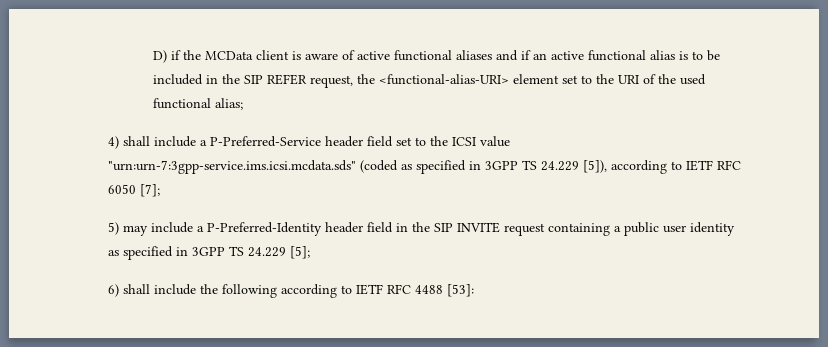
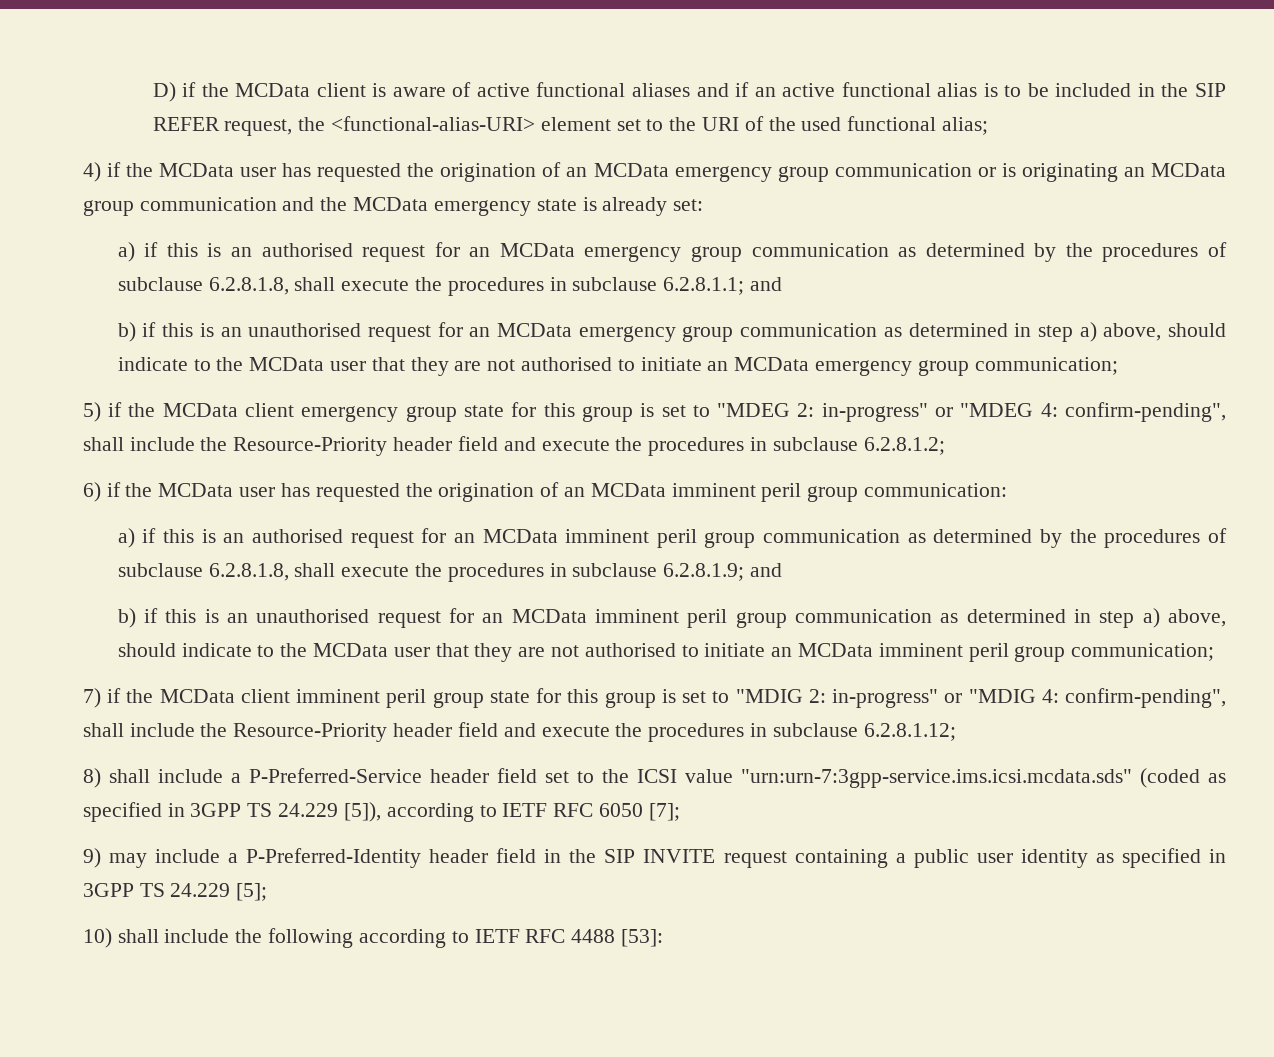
- 4) shall include a P-Preferred-Service header field set to the ICSI value "urn:urn-7:3gpp-service.ims.icsi.mcdata.sds" (coded as specified in 3GPP TS 24.229 [5]), according to IETF RFC 6050 [7];
+ 4) if the MCData user has requested the origination of an MCData emergency group communication or is originating an MCData group communication and the MCData emergency state is already set:
+ a) if this is an authorised request for an MCData emergency group communication as determined by the procedures of subclause 6.2.8.1.8, shall execute the procedures in subclause 6.2.8.1.1; and
+ b) if this is an unauthorised request for an MCData emergency group communication as determined in step a) above, should indicate to the MCData user that they are not authorised to initiate an MCData emergency group communication;
+ 5) if the MCData client emergency group state for this group is set to "MDEG 2: in-progress" or "MDEG 4: confirm-pending", shall include the Resource-Priority header field and execute the procedures in subclause 6.2.8.1.2;
+ 6) if the MCData user has requested the origination of an MCData imminent peril group communication:
+ a) if this is an authorised request for an MCData imminent peril group communication as determined by the procedures of subclause 6.2.8.1.8, shall execute the procedures in subclause 6.2.8.1.9; and
+ b) if this is an unauthorised request for an MCData imminent peril group communication as determined in step a) above, should indicate to the MCData user that they are not authorised to initiate an MCData imminent peril group communication;
+ 7) if the MCData client imminent peril group state for this group is set to "MDIG 2: in-progress" or "MDIG 4: confirm-pending", shall include the Resource-Priority header field and execute the procedures in subclause 6.2.8.1.12;
+ 8) shall include a P-Preferred-Service header field set to the ICSI value "urn:urn-7:3gpp-service.ims.icsi.mcdata.sds" (coded as specified in 3GPP TS 24.229 [5]), according to IETF RFC 6050 [7];
- 5) may include a P-Preferred-Identity header field in the SIP INVITE request containing a public user identity as specified in 3GPP TS 24.229 [5];
+ 9) may include a P-Preferred-Identity header field in the SIP INVITE request containing a public user identity as specified in 3GPP TS 24.229 [5];
- 6) shall include the following according to IETF RFC 4488 [53]:
+ 10) shall include the following according to IETF RFC 4488 [53]:

